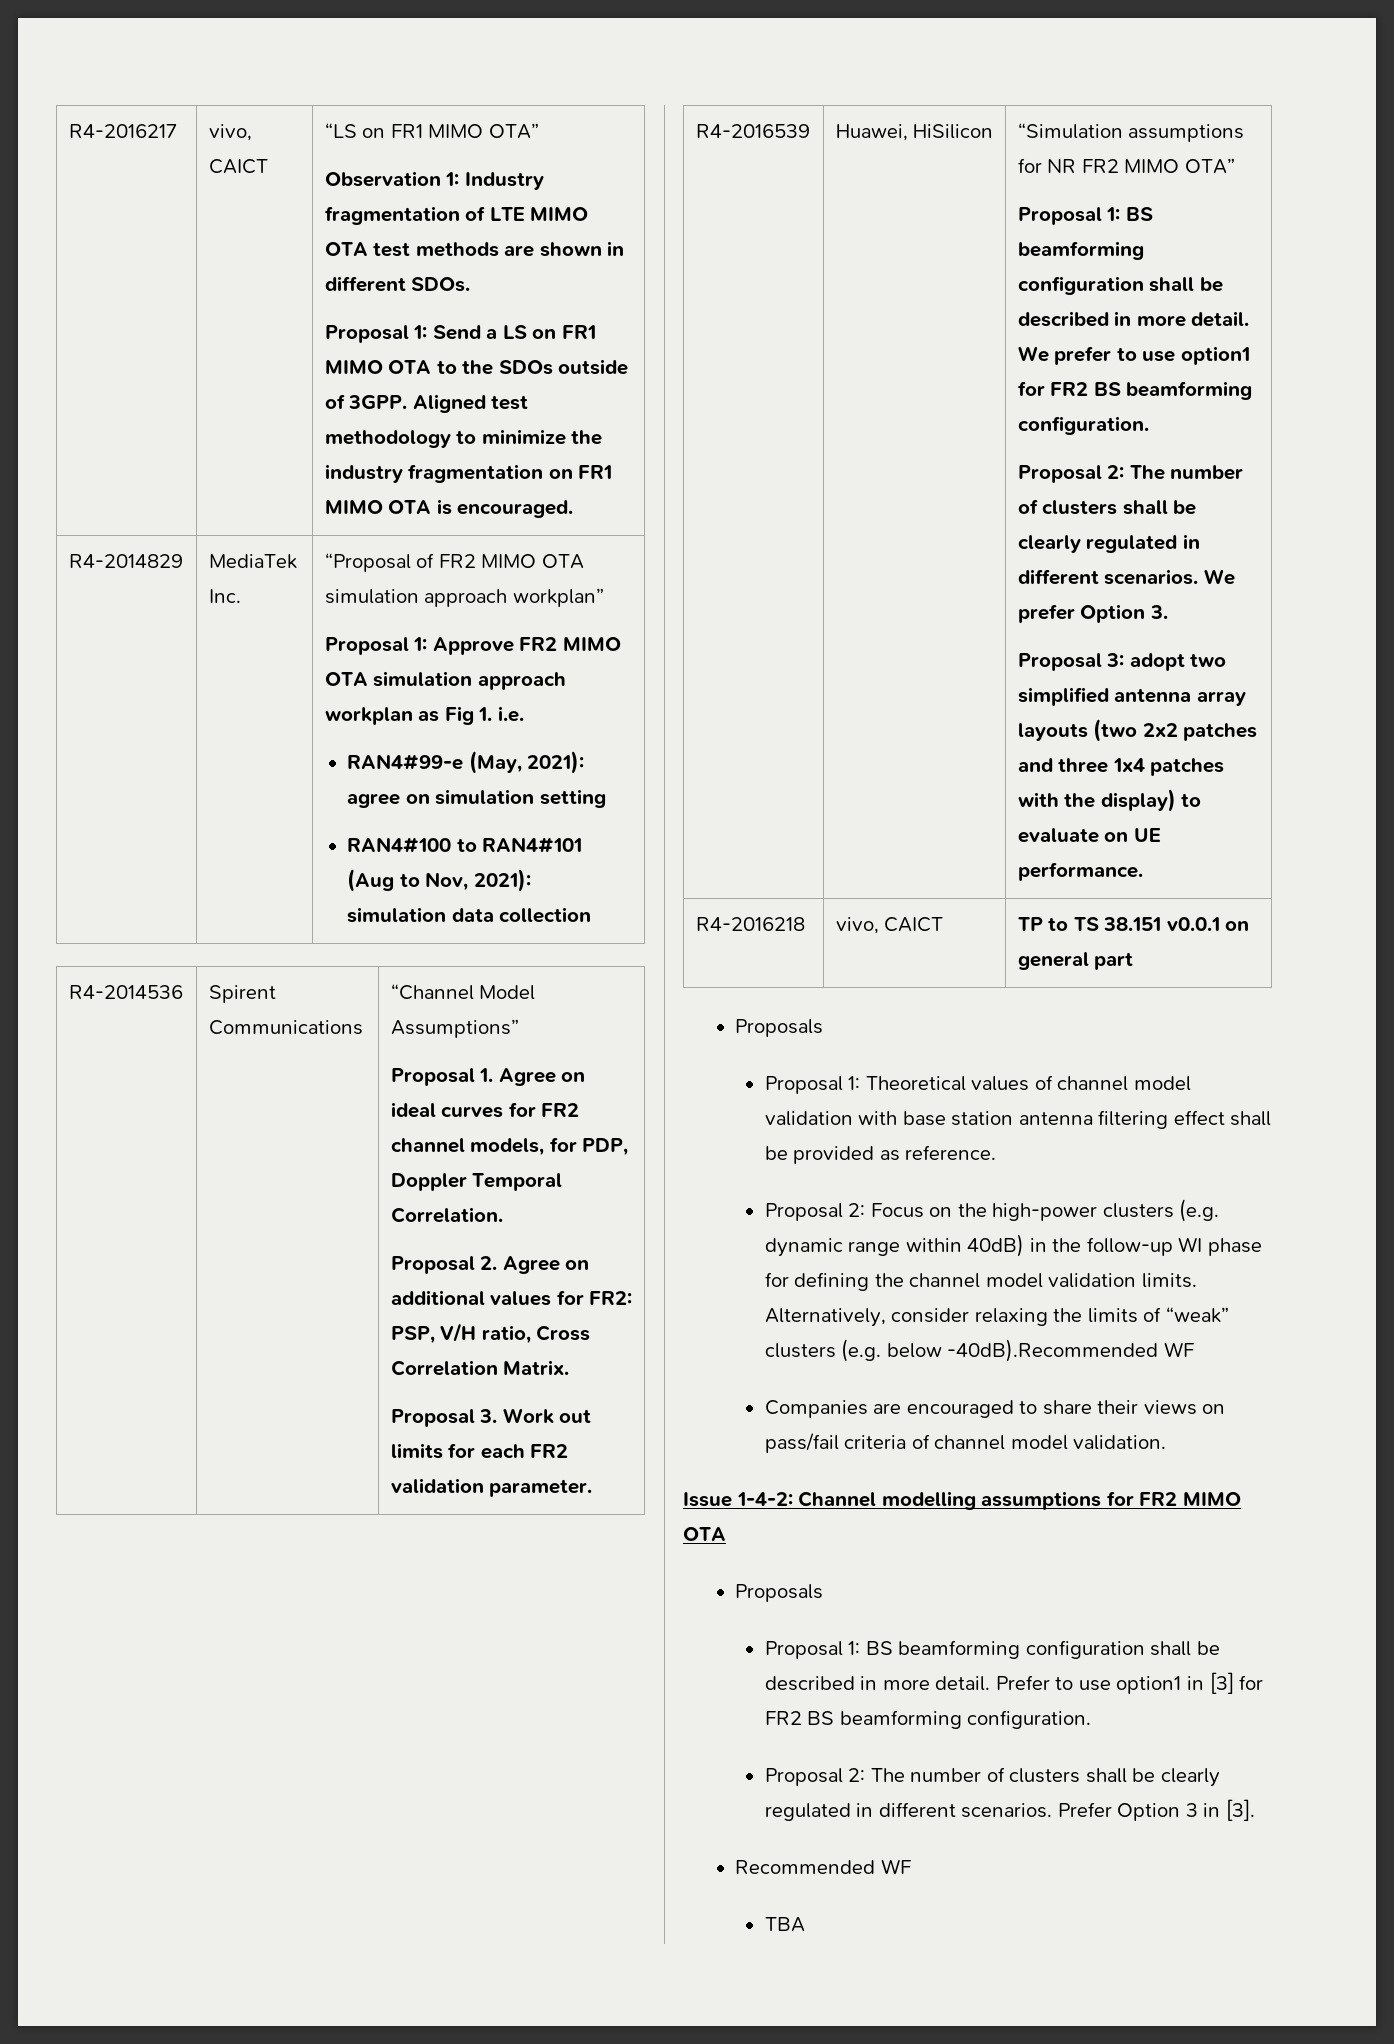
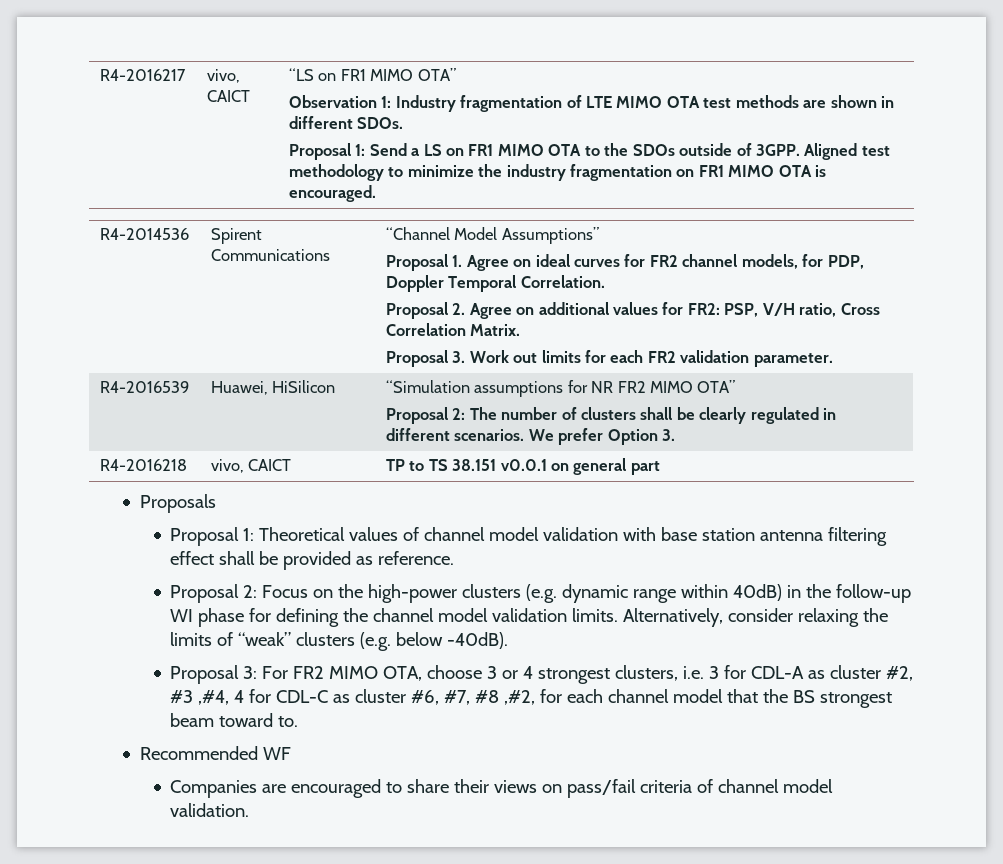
- R4-2014829 | MediaTek Inc. | “Proposal of FR2 MIMO OTA simulation approach workplan”
- Proposal 1: Approve FR2 MIMO OTA simulation approach workplan as Fig 1. i.e.
- RAN4#99-e (May, 2021): agree on simulation setting
- RAN4#100 to RAN4#101 (Aug to Nov, 2021): simulation data collection
- Proposal 1: BS beamforming configuration shall be described in more detail. We prefer to use option1 for FR2 BS beamforming configuration.
- Proposal 3: adopt two simplified antenna array layouts (two 2x2 patches and three 1x4 patches with the display) to evaluate on UE performance.
- Alternatively, consider relaxing the limits of “weak” clusters (e.g. below -40dB).Recommended WF
+ Alternatively, consider relaxing the limits of “weak” clusters (e.g. below -40dB).
+ Proposal 3: For FR2 MIMO OTA, choose 3 or 4 strongest clusters, i.e. 3 for CDL-A as cluster #2, #3 ,#4, 4 for CDL-C as cluster #6, #7, #8 ,#2, for each channel model that the BS strongest beam toward to.
+ Recommended WF
- Issue 1-4-2: Channel modelling assumptions for FR2 MIMO OTA
- Proposals
- Proposal 1: BS beamforming configuration shall be described in more detail. Prefer to use option1 in [3] for FR2 BS beamforming configuration.
- Proposal 2: The number of clusters shall be clearly regulated in different scenarios. Prefer Option 3 in [3].
- Recommended WF
- TBA

